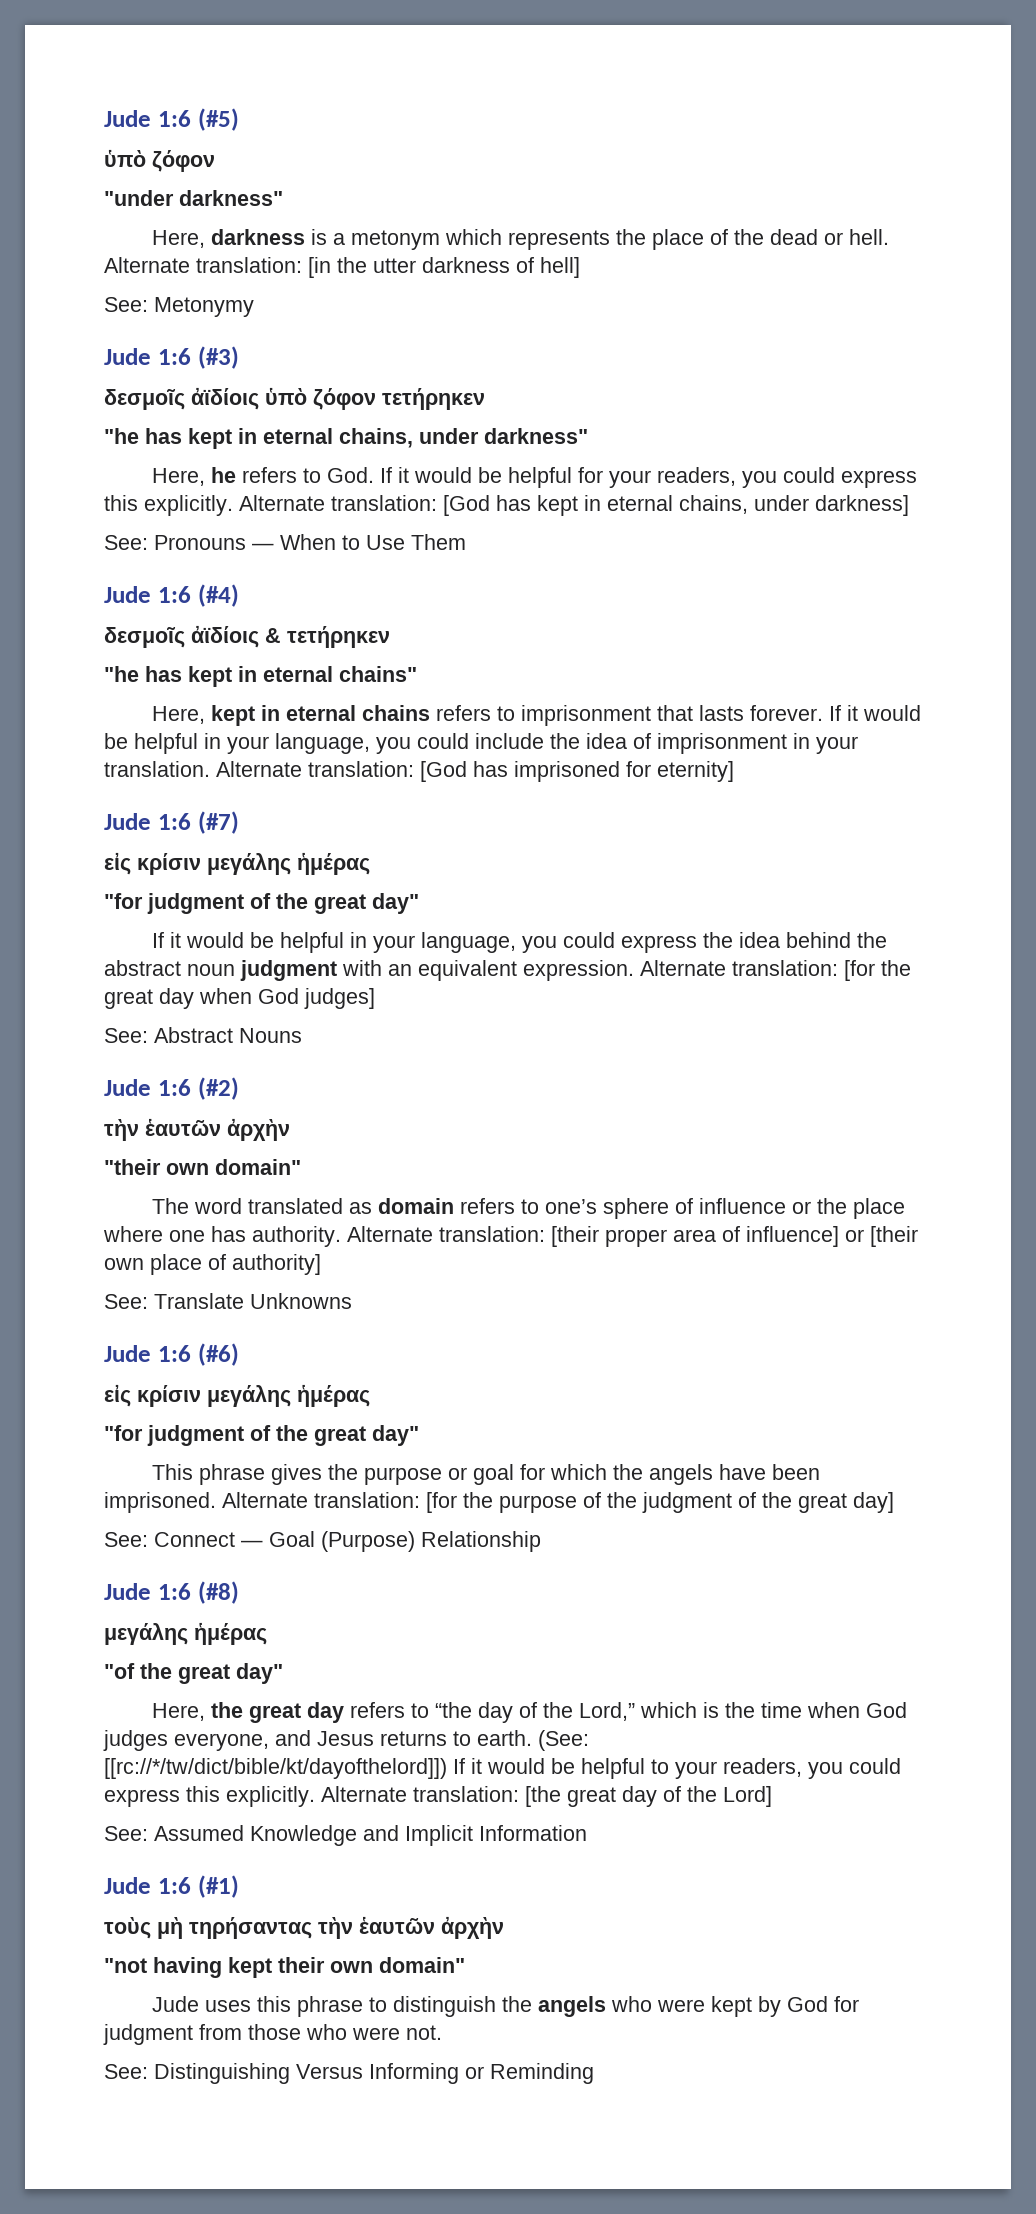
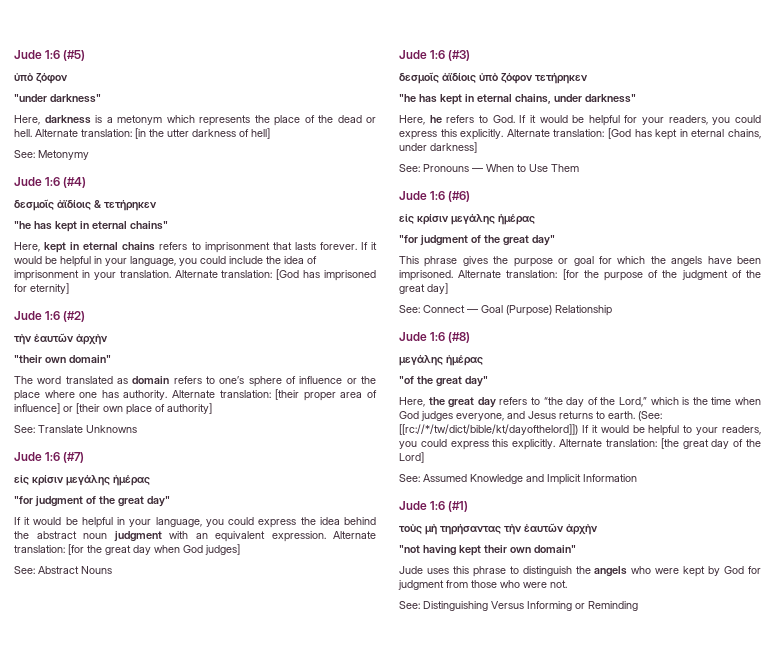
+ Jude 1:6 (#4)
+ δεσμοῖς ἀϊδίοις & τετήρηκεν
+ "he has kept in eternal chains"
+ Here, kept in eternal chains refers to imprisonment that lasts forever. If it would be helpful in your language, you could include the idea of imprisonment in your translation. Alternate translation: [God has imprisoned for eternity]
+ Jude 1:6 (#2)
+ τὴν ἑαυτῶν ἀρχὴν
+ "their own domain"
+ The word translated as domain refers to one’s sphere of influence or the place where one has authority. Alternate translation: [their proper area of influence] or [their own place of authority]
+ See: Translate Unknowns
+ Jude 1:6 (#7)
+ εἰς κρίσιν μεγάλης ἡμέρας
+ "for judgment of the great day"
+ If it would be helpful in your language, you could express the idea behind the abstract noun judgment with an equivalent expression. Alternate translation: [for the great day when God judges]
+ See: Abstract Nouns
- Jude 1:6 (#4)
- δεσμοῖς ἀϊδίοις & τετήρηκεν
- "he has kept in eternal chains"
- Here, kept in eternal chains refers to imprisonment that lasts forever. If it would be helpful in your language, you could include the idea of imprisonment in your translation. Alternate translation: [God has imprisoned for eternity]
- Jude 1:6 (#7)
- εἰς κρίσιν μεγάλης ἡμέρας
- "for judgment of the great day"
- If it would be helpful in your language, you could express the idea behind the abstract noun judgment with an equivalent expression. Alternate translation: [for the great day when God judges]
- See: Abstract Nouns
- Jude 1:6 (#2)
- τὴν ἑαυτῶν ἀρχὴν
- "their own domain"
- The word translated as domain refers to one’s sphere of influence or the place where one has authority. Alternate translation: [their proper area of influence] or [their own place of authority]
- See: Translate Unknowns

